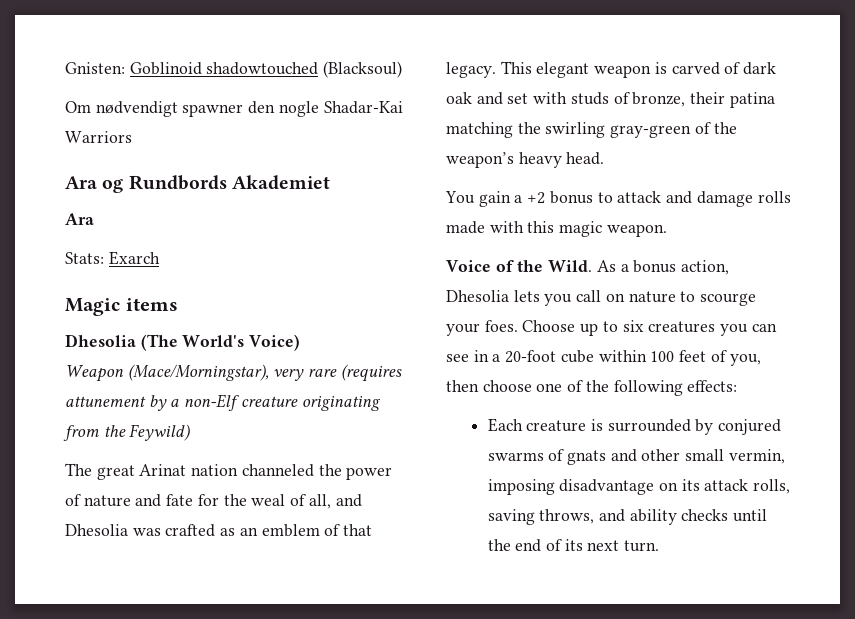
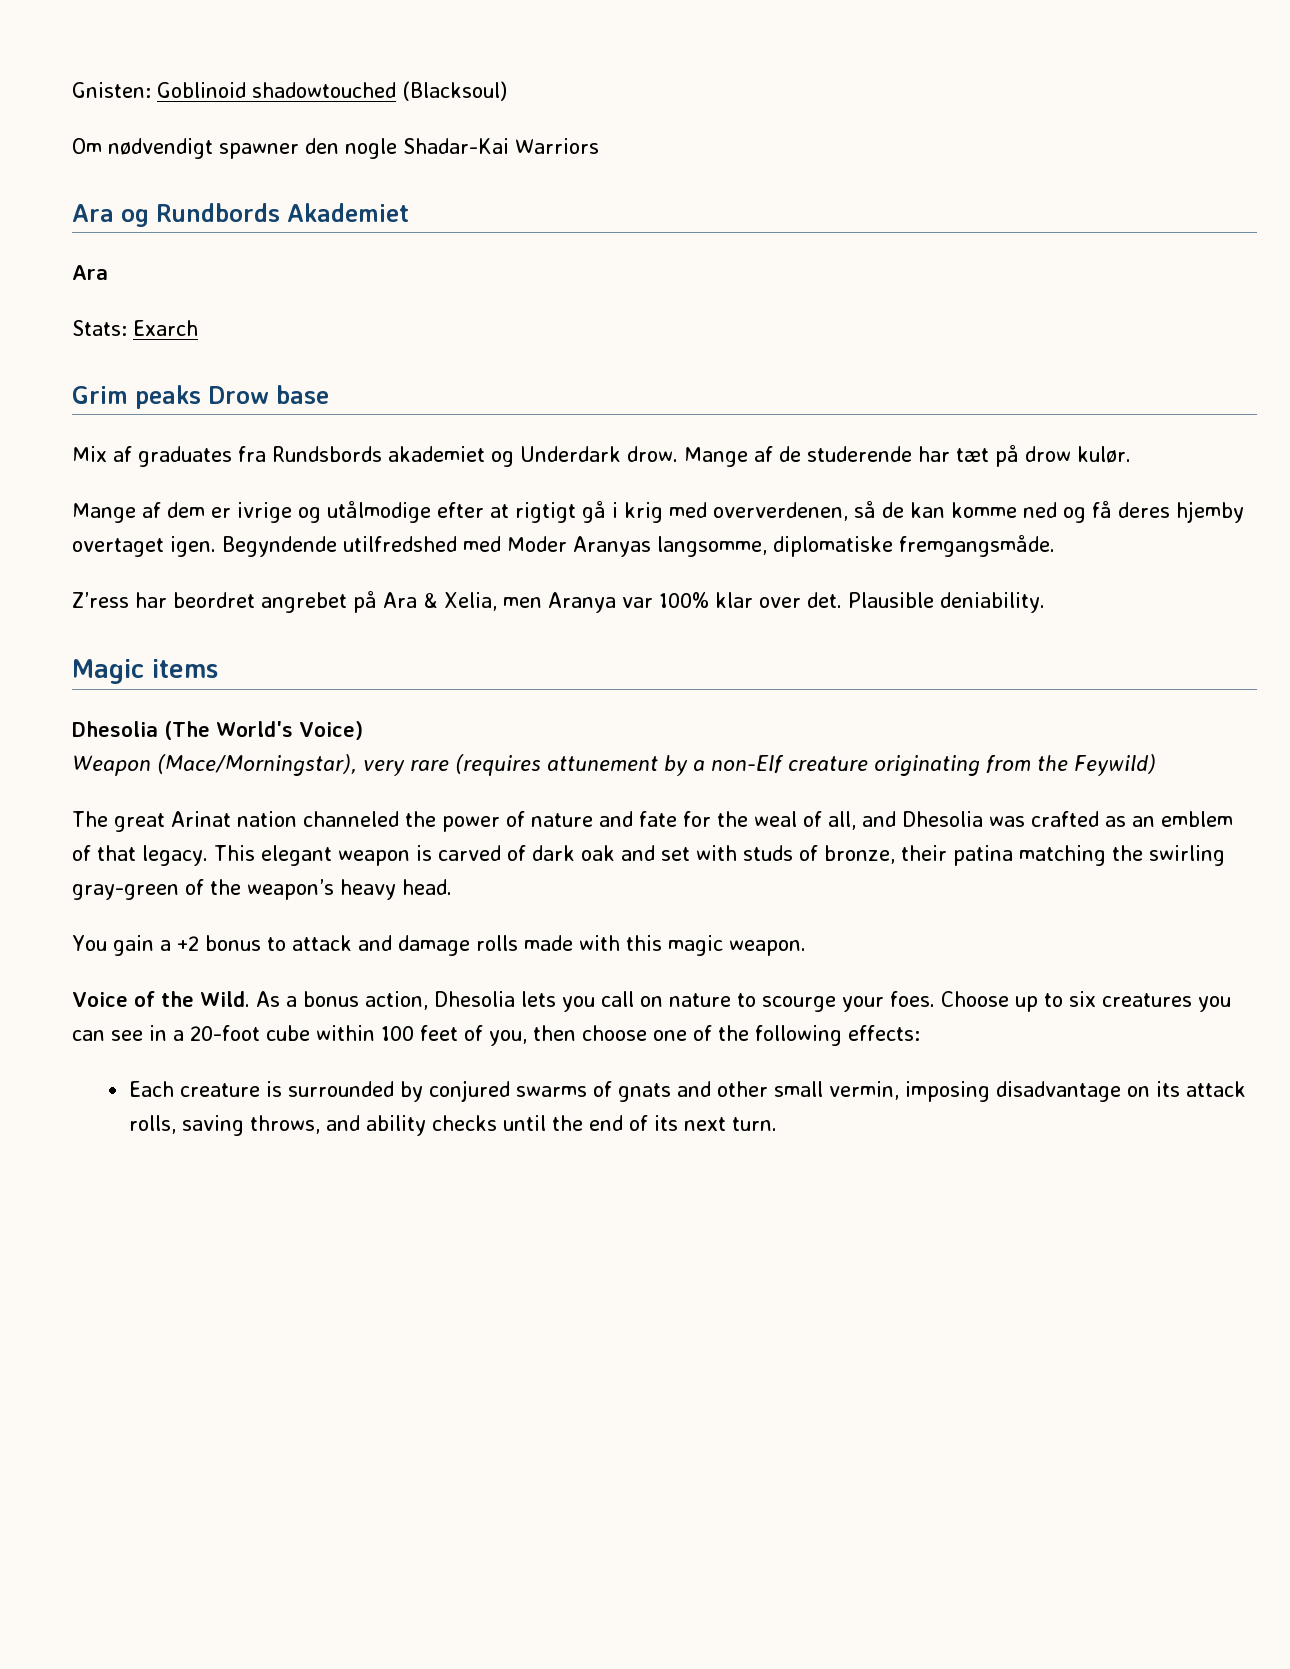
+ Grim peaks Drow base
+ Mix af graduates fra Rundsbords akademiet og Underdark drow. Mange af de studerende har tæt på drow kulør.
+ Mange af dem er ivrige og utålmodige efter at rigtigt gå i krig med oververdenen, så de kan komme ned og få deres hjemby overtaget igen. Begyndende utilfredshed med Moder Aranyas langsomme, diplomatiske fremgangsmåde.
+ Z’ress har beordret angrebet på Ara & Xelia, men Aranya var 100% klar over det. Plausible deniability.

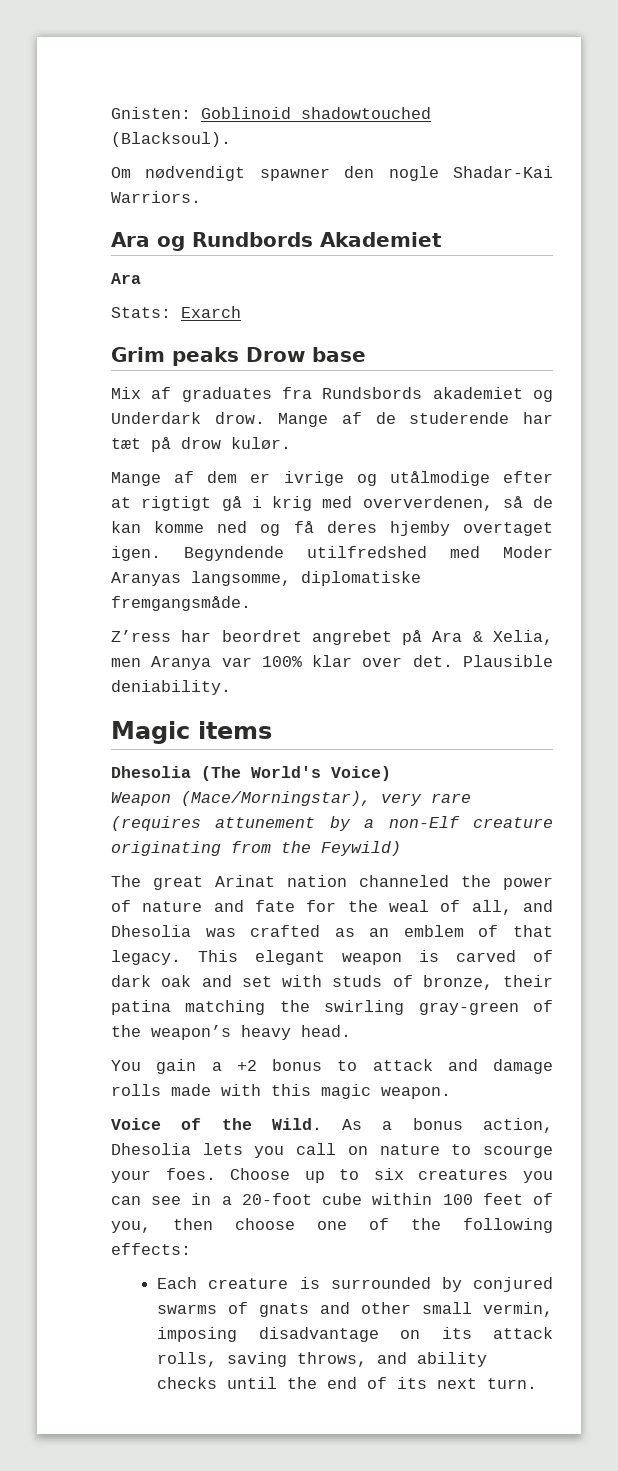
- Gnisten: Goblinoid shadowtouched (Blacksoul)
+ Gnisten: Goblinoid shadowtouched (Blacksoul).
- Om nødvendigt spawner den nogle Shadar-Kai Warriors
+ Om nødvendigt spawner den nogle Shadar-Kai Warriors.

